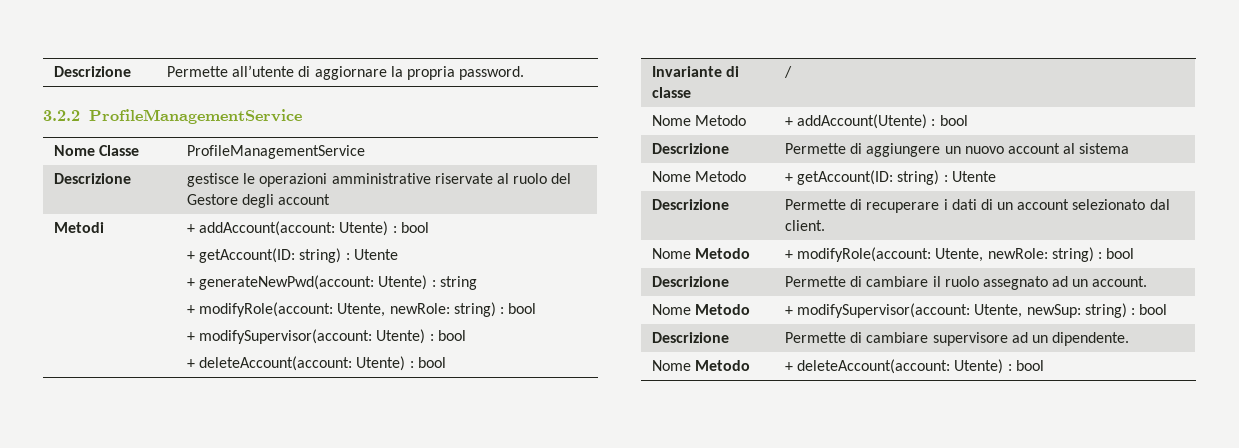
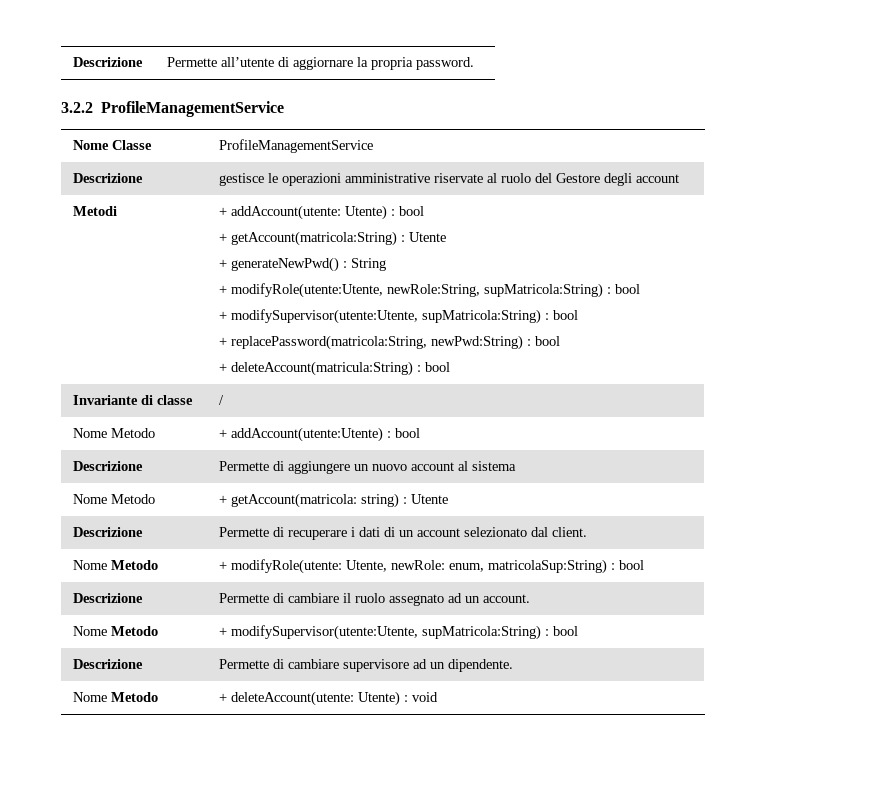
- Metodi | + addAccount(account: Utente) : bool
- + getAccount(ID: string) : Utente
- + generateNewPwd(account: Utente) : string
- + modifyRole(account: Utente, newRole: string) : bool
- + modifySupervisor(account: Utente) : bool
- + deleteAccount(account: Utente) : bool
+ Metodi | + addAccount(utente: Utente) : bool
+ + getAccount(matricola:String) : Utente
+ + generateNewPwd() : String
+ + modifyRole(utente:Utente, newRole:String, supMatricola:String) : bool
+ + modifySupervisor(utente:Utente, supMatricola:String) : bool
+ + replacePassword(matricola:String, newPwd:String) : bool
+ + deleteAccount(matricula:String) : bool
- Nome Metodo | + addAccount(Utente) : bool
+ Nome Metodo | + addAccount(utente:Utente) : bool
- Nome Metodo | + getAccount(ID: string) : Utente
+ Nome Metodo | + getAccount(matricola: string) : Utente
- Nome Metodo | + modifyRole(account: Utente, newRole: string) : bool
+ Nome Metodo | + modifyRole(utente: Utente, newRole: enum, matricolaSup:String) : bool
- Nome Metodo | + modifySupervisor(account: Utente, newSup: string) : bool
+ Nome Metodo | + modifySupervisor(utente:Utente, supMatricola:String) : bool
- Nome Metodo | + deleteAccount(account: Utente) : bool
+ Nome Metodo | + deleteAccount(utente: Utente) : void

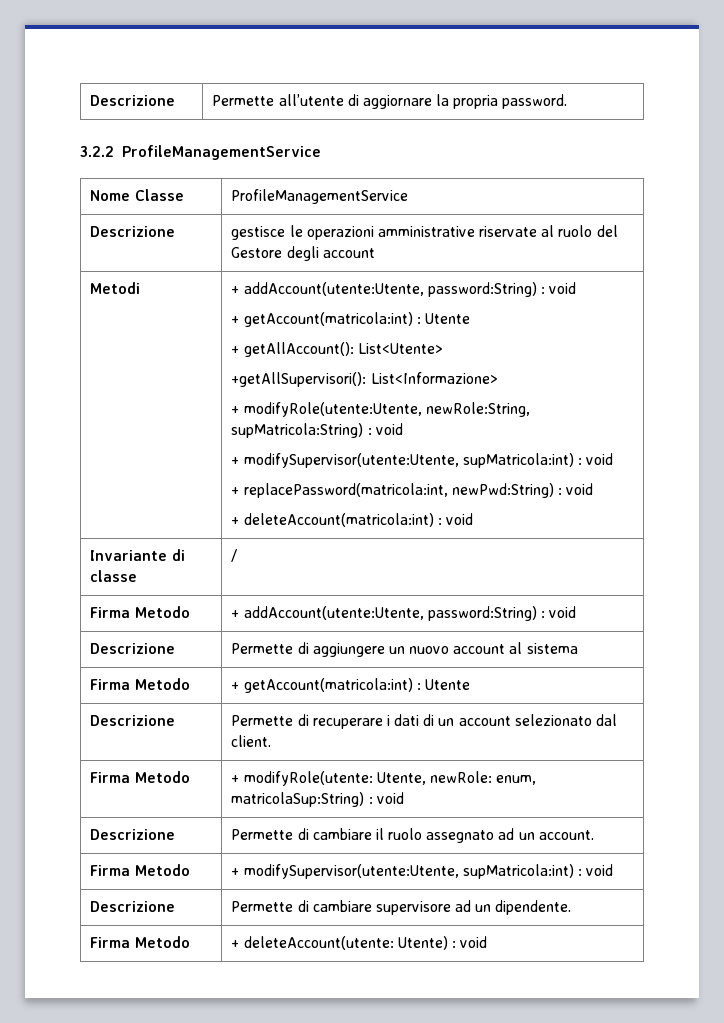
- Metodi | + addAccount(utente: Utente) : bool
- + getAccount(matricola:String) : Utente
- + generateNewPwd() : String
- + modifyRole(utente:Utente, newRole:String, supMatricola:String) : bool
- + modifySupervisor(utente:Utente, supMatricola:String) : bool
- + replacePassword(matricola:String, newPwd:String) : bool
- + deleteAccount(matricula:String) : bool
+ Metodi | + addAccount(utente:Utente, password:String) : void
+ + getAccount(matricola:int) : Utente
+ + getAllAccount(): List<Utente>
+ +getAllSupervisori(): List<Informazione>
+ + modifyRole(utente:Utente, newRole:String, supMatricola:String) : void
+ + modifySupervisor(utente:Utente, supMatricola:int) : void
+ + replacePassword(matricola:int, newPwd:String) : void
+ + deleteAccount(matricola:int) : void
- Nome Metodo | + addAccount(utente:Utente) : bool
+ Firma Metodo | + addAccount(utente:Utente, password:String) : void
- Nome Metodo | + getAccount(matricola: string) : Utente
+ Firma Metodo | + getAccount(matricola:int) : Utente
- Nome Metodo | + modifyRole(utente: Utente, newRole: enum, matricolaSup:String) : bool
+ Firma Metodo | + modifyRole(utente: Utente, newRole: enum, matricolaSup:String) : void
- Nome Metodo | + modifySupervisor(utente:Utente, supMatricola:String) : bool
+ Firma Metodo | + modifySupervisor(utente:Utente, supMatricola:int) : void
- Nome Metodo | + deleteAccount(utente: Utente) : void
+ Firma Metodo | + deleteAccount(utente: Utente) : void

